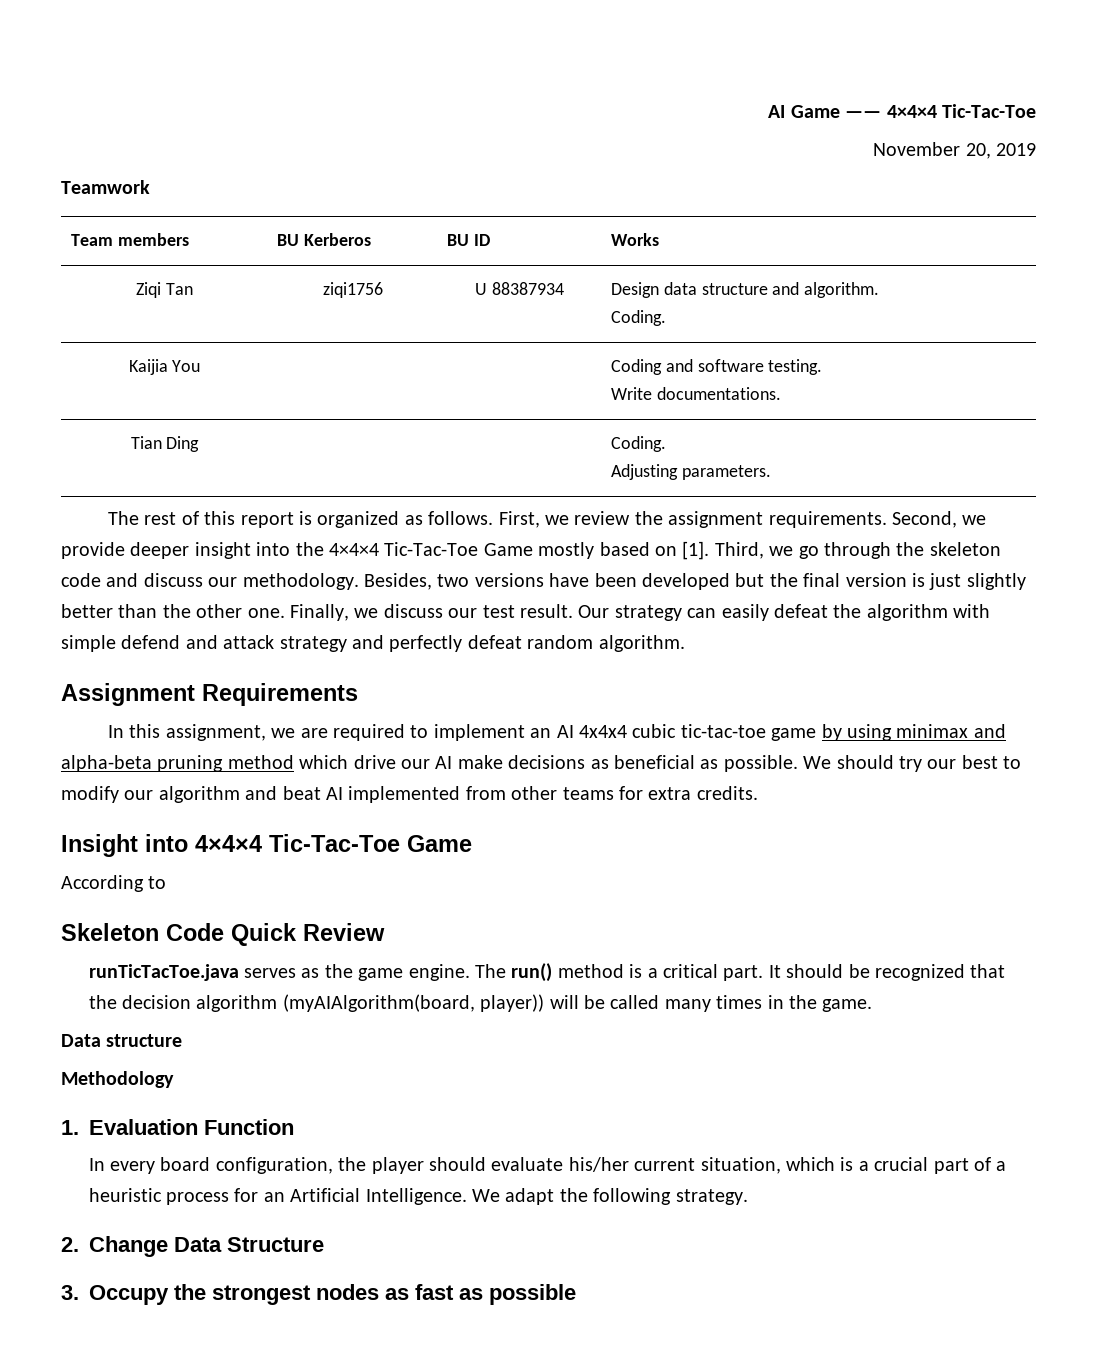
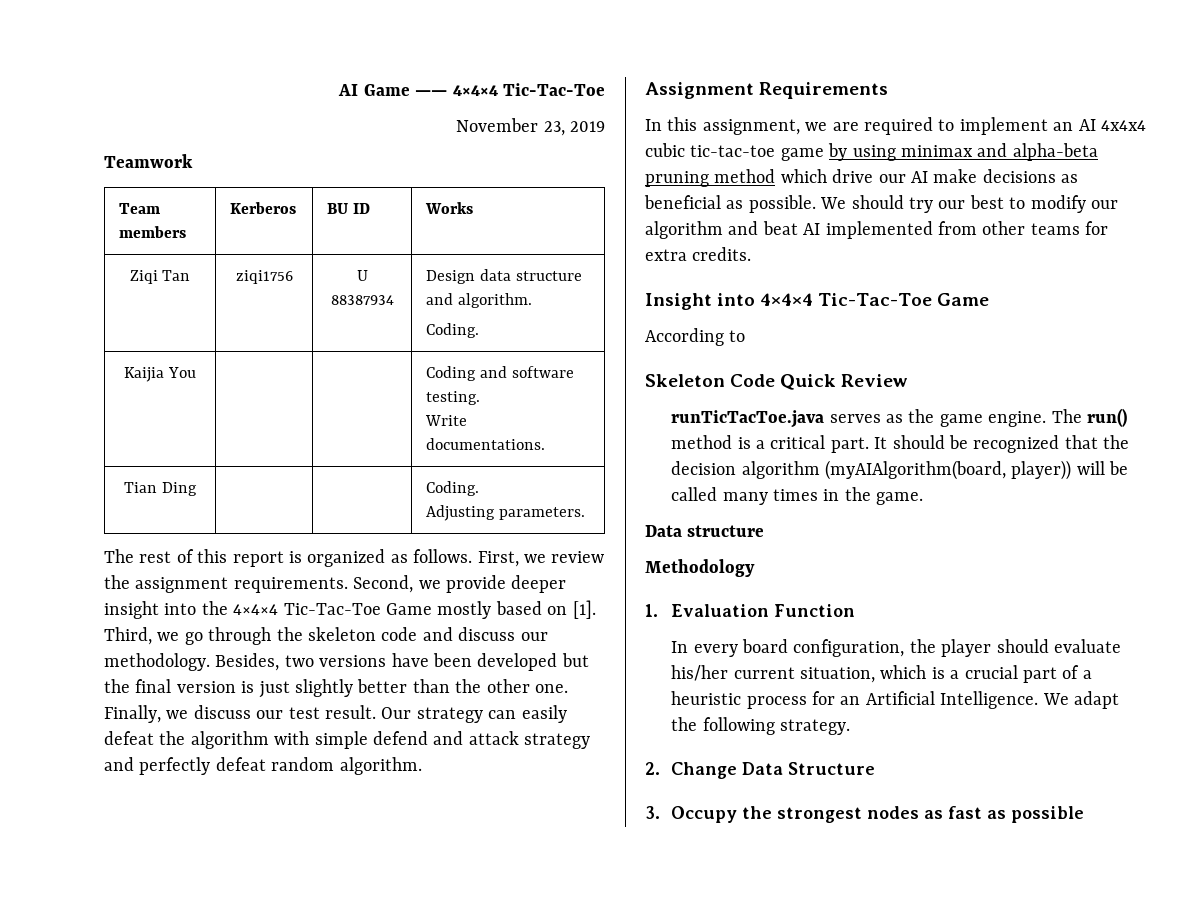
- November 20, 2019
+ November 23, 2019
- Team members | BU Kerberos | BU ID | Works
+ Team members | Kerberos | BU ID | Works

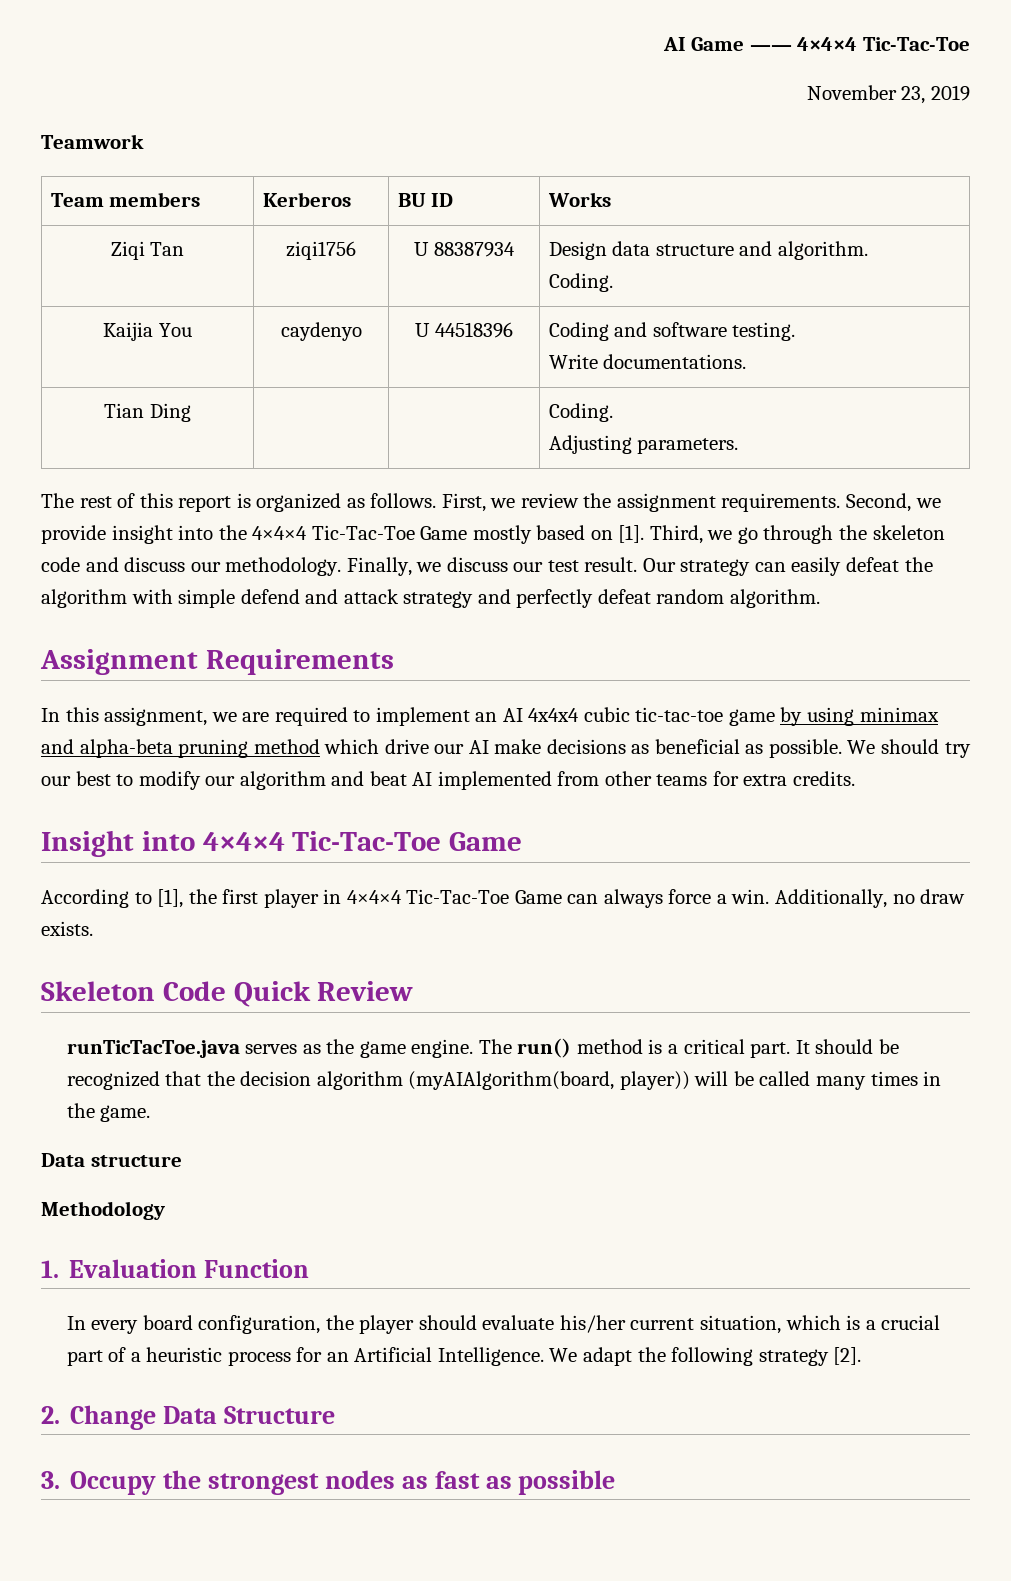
- Kaijia You | | | Coding and software testing.
+ Kaijia You | caydenyo | U 44518396 | Coding and software testing.
- Second, we provide deeper insight into the 4×4×4 Tic-Tac-Toe Game mostly based on [1].
+ Second, we provide insight into the 4×4×4 Tic-Tac-Toe Game mostly based on [1].
- Besides, two versions have been developed but the final version is just slightly better than the other one.
- According to
+ According to [1], the first player in 4×4×4 Tic-Tac-Toe Game can always force a win. Additionally, no draw exists.
- We adapt the following strategy.
+ We adapt the following strategy [2].

